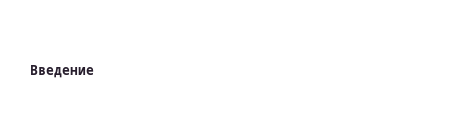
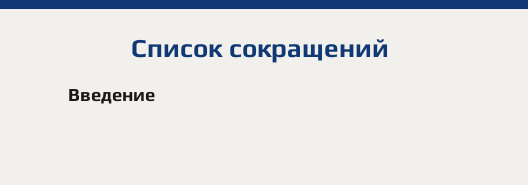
+ Список сокращений

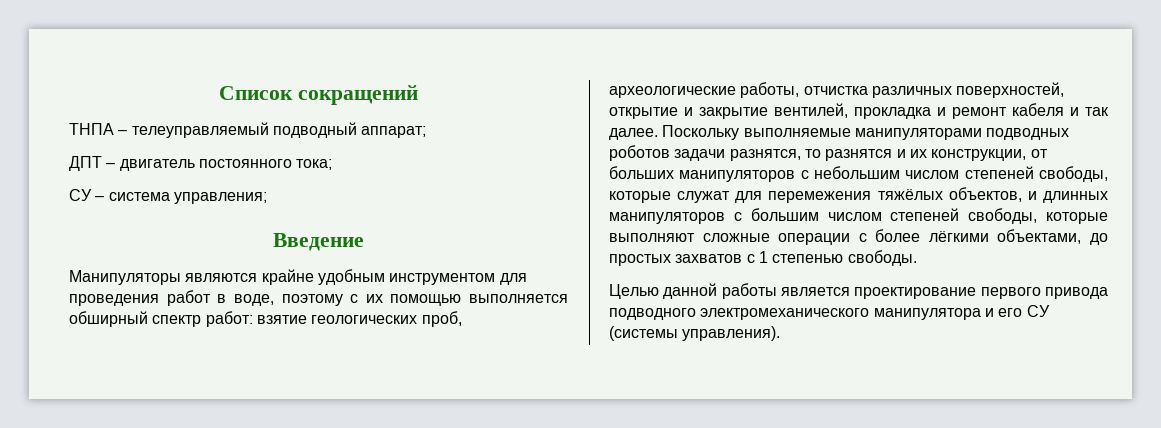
+ ТНПА – телеуправляемый подводный аппарат;
+ ДПТ – двигатель постоянного тока;
+ СУ – система управления;
  Введение
+ Манипуляторы являются крайне удобным инструментом для проведения работ в воде, поэтому с их помощью выполняется обширный спектр работ: взятие геологических проб, археологические работы, отчистка различных поверхностей, открытие и закрытие вентилей, прокладка и ремонт кабеля и так далее. Поскольку выполняемые манипуляторами подводных роботов задачи разнятся, то разнятся и их конструкции, от больших манипуляторов с небольшим числом степеней свободы, которые служат для перемежения тяжёлых объектов, и длинных манипуляторов с большим числом степеней свободы, которые выполняют сложные операции с более лёгкими объектами, до простых захватов с 1 степенью свободы.
+ Целью данной работы является проектирование первого привода подводного электромеханического манипулятора и его СУ (системы управления).

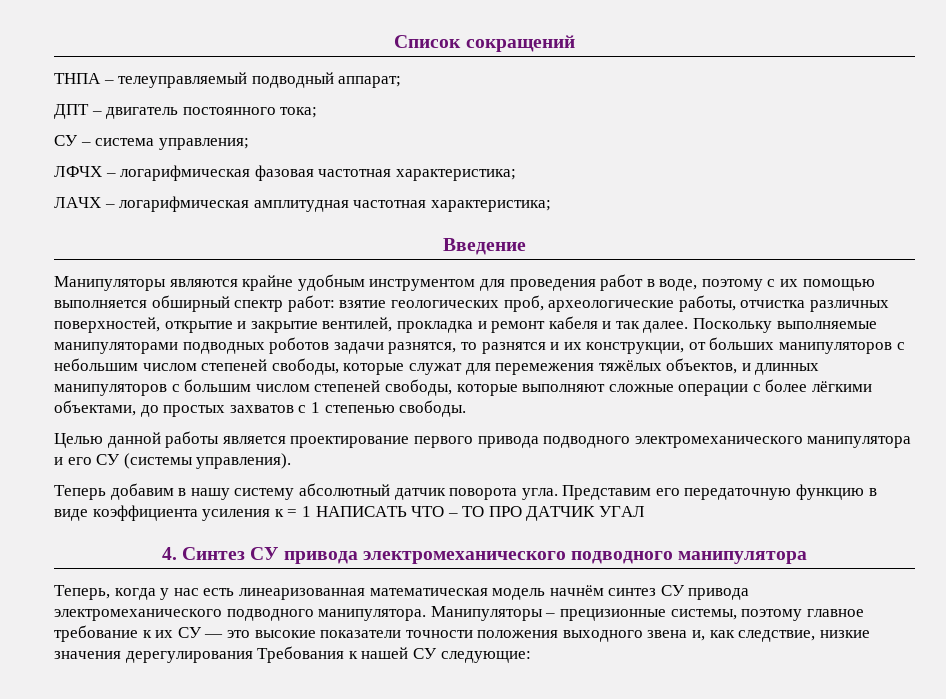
+ ЛФЧХ – логарифмическая фазовая частотная характеристика;
+ ЛАЧХ – логарифмическая амплитудная частотная характеристика;
+ Теперь добавим в нашу систему абсолютный датчик поворота угла. Представим его передаточную функцию в виде коэффициента усиления к = 1 НАПИСАТЬ ЧТО – ТО ПРО ДАТЧИК УГАЛ
+ 4. Синтез СУ привода электромеханического подводного манипулятора
+ Теперь, когда у нас есть линеаризованная математическая модель начнём синтез СУ привода электромеханического подводного манипулятора. Манипуляторы – прецизионные системы, поэтому главное требование к их СУ — это высокие показатели точности положения выходного звена и, как следствие, низкие значения дерегулирования Требования к нашей СУ следующие:

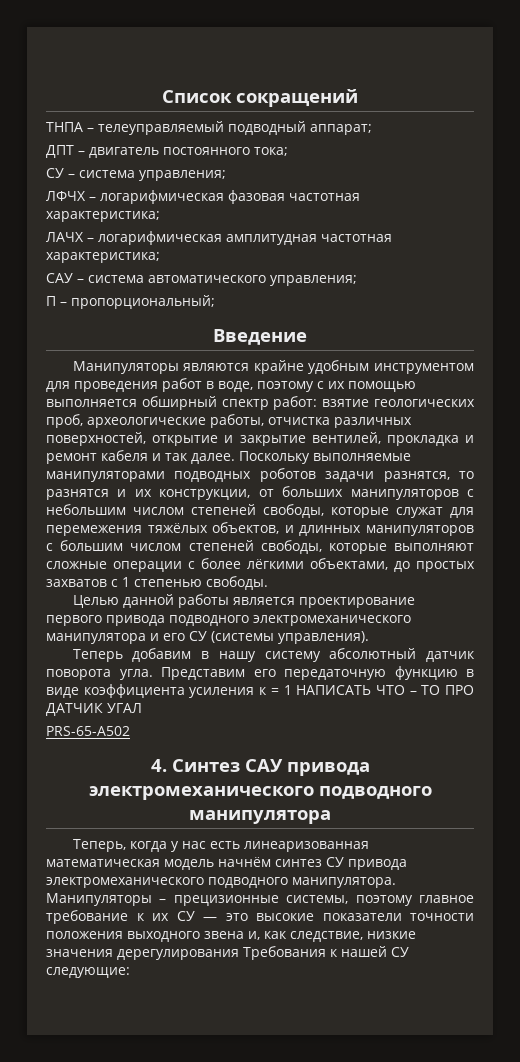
+ САУ – система автоматического управления;
+ П – пропорциональный;
+ PRS-65-A502
- 4. Синтез СУ привода электромеханического подводного манипулятора
+ 4. Синтез САУ привода электромеханического подводного манипулятора

